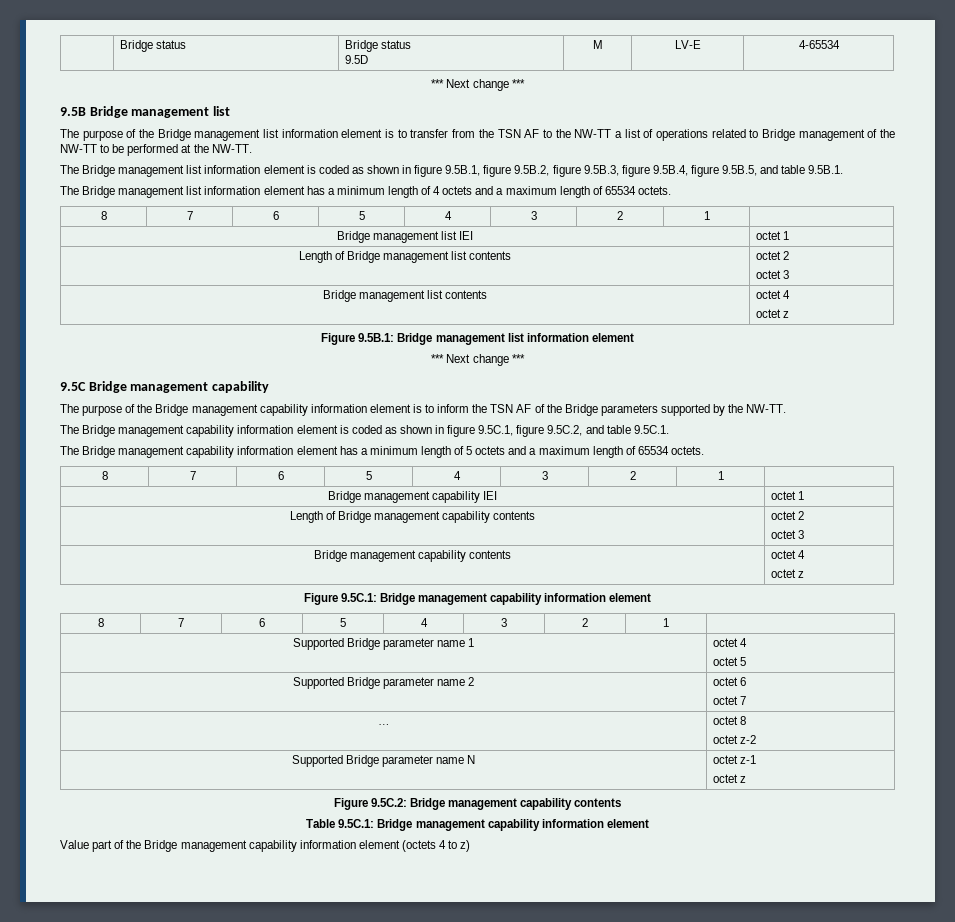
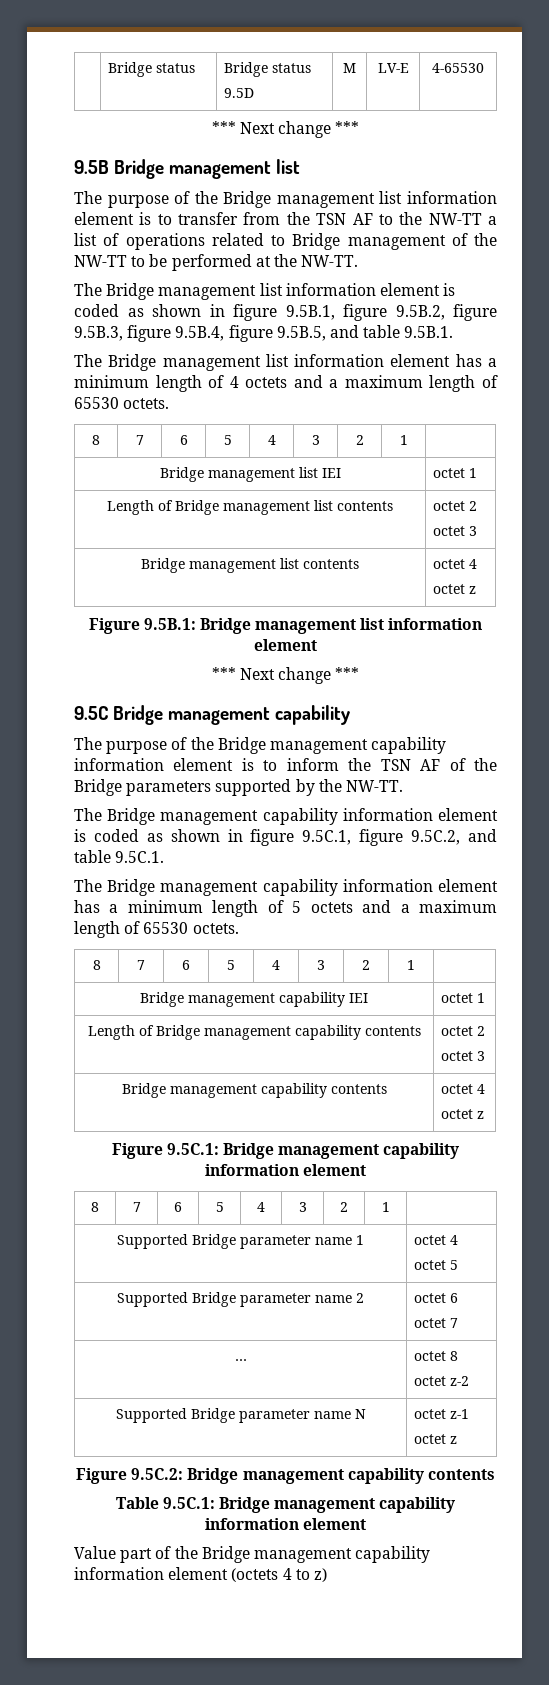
  | Bridge status | Bridge status
- 9.5D | M | LV-E | 4-65534
+ 9.5D | M | LV-E | 4-65530
- The Bridge management list information element has a minimum length of 4 octets and a maximum length of 65534 octets.
+ The Bridge management list information element has a minimum length of 4 octets and a maximum length of 65530 octets.
- The Bridge management capability information element has a minimum length of 5 octets and a maximum length of 65534 octets.
+ The Bridge management capability information element has a minimum length of 5 octets and a maximum length of 65530 octets.

